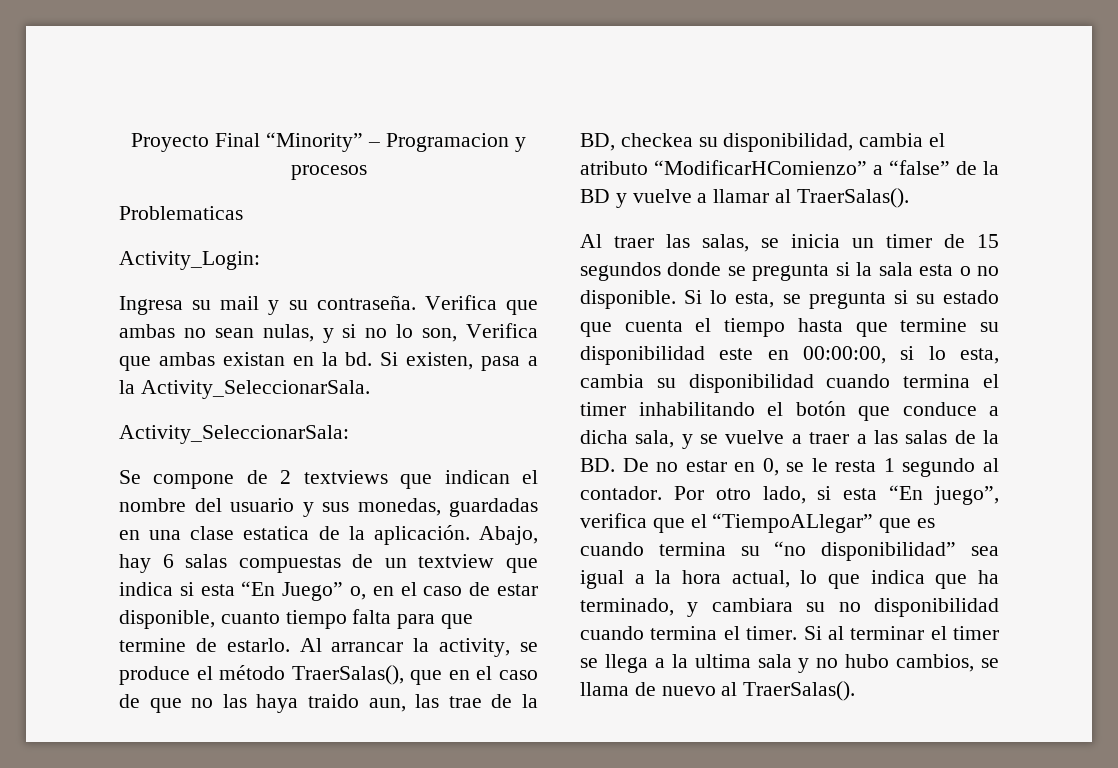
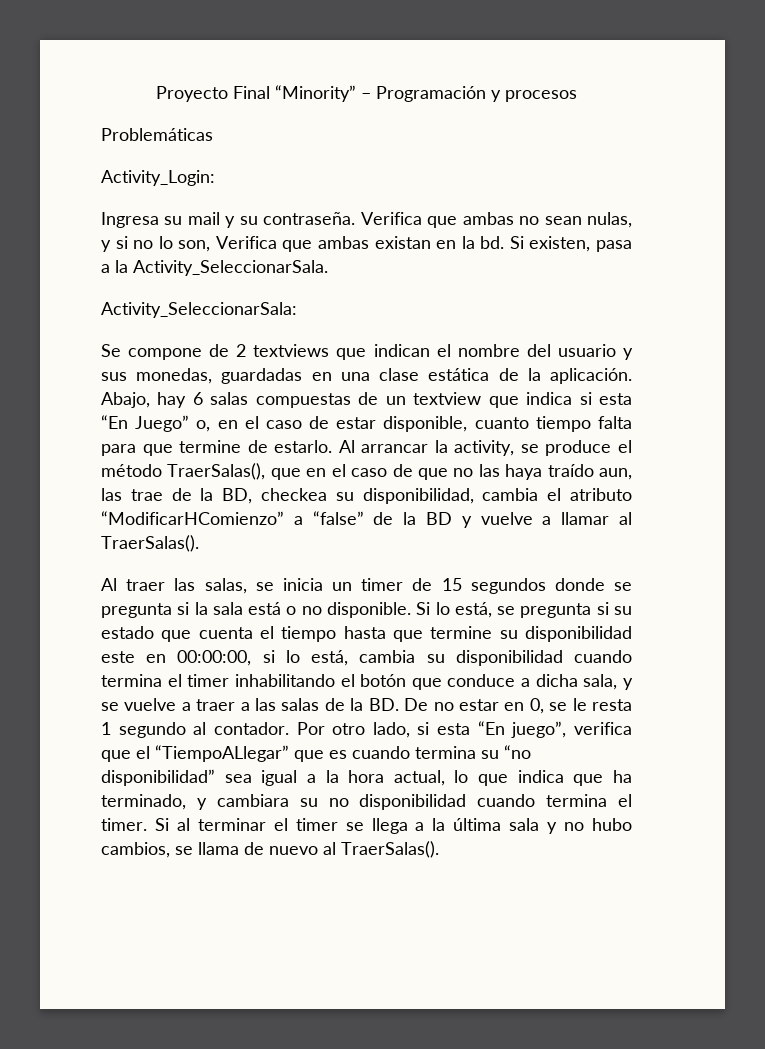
- Proyecto Final “Minority” – Programacion y procesos
+ Proyecto Final “Minority” – Programación y procesos
- Problematicas
+ Problemáticas
- Se compone de 2 textviews que indican el nombre del usuario y sus monedas, guardadas en una clase estatica de la aplicación.
+ Se compone de 2 textviews que indican el nombre del usuario y sus monedas, guardadas en una clase estática de la aplicación.
- Al arrancar la activity, se produce el método TraerSalas(), que en el caso de que no las haya traido aun, las trae de la BD, checkea su disponibilidad, cambia el atributo “ModificarHComienzo” a “false” de la BD y vuelve a llamar al TraerSalas().
+ Al arrancar la activity, se produce el método TraerSalas(), que en el caso de que no las haya traído aun, las trae de la BD, checkea su disponibilidad, cambia el atributo “ModificarHComienzo” a “false” de la BD y vuelve a llamar al TraerSalas().
- Al traer las salas, se inicia un timer de 15 segundos donde se pregunta si la sala esta o no disponible.
+ Al traer las salas, se inicia un timer de 15 segundos donde se pregunta si la sala está o no disponible.
- Si lo esta, se pregunta si su estado que cuenta el tiempo hasta que termine su disponibilidad este en 00:00:00, si lo esta, cambia su disponibilidad cuando termina el timer inhabilitando el botón que conduce a dicha sala, y se vuelve a traer a las salas de la BD. De no estar en 0, se le resta 1 segundo al contador.
+ Si lo está, se pregunta si su estado que cuenta el tiempo hasta que termine su disponibilidad este en 00:00:00, si lo está, cambia su disponibilidad cuando termina el timer inhabilitando el botón que conduce a dicha sala, y se vuelve a traer a las salas de la BD. De no estar en 0, se le resta 1 segundo al contador.
- Si al terminar el timer se llega a la ultima sala y no hubo cambios, se llama de nuevo al TraerSalas().
+ Si al terminar el timer se llega a la última sala y no hubo cambios, se llama de nuevo al TraerSalas().

